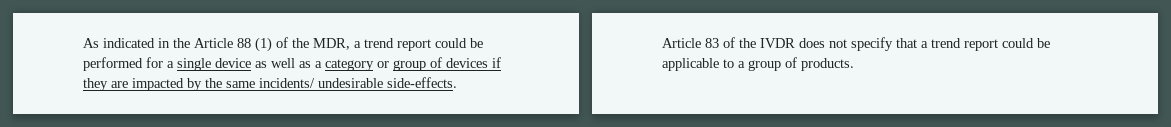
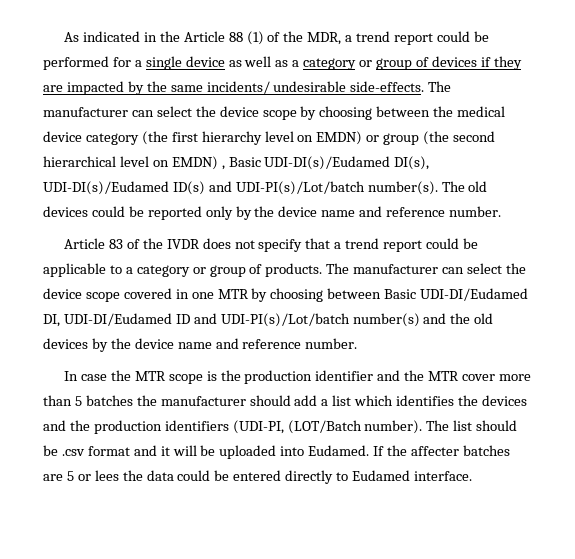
+ The manufacturer can select the device scope by choosing between the medical device category (the first hierarchy level on EMDN) or group (the second hierarchical level on EMDN) , Basic UDI-DI(s)/Eudamed DI(s), UDI-DI(s)/Eudamed ID(s) and UDI-PI(s)/Lot/batch number(s). The old devices could be reported only by the device name and reference number.
- Article 83 of the IVDR does not specify that a trend report could be applicable to a group of products.
+ Article 83 of the IVDR does not specify that a trend report could be applicable to a category or group of products.
+ The manufacturer can select the device scope covered in one MTR by choosing between Basic UDI-DI/Eudamed DI, UDI-DI/Eudamed ID and UDI-PI(s)/Lot/batch number(s) and the old devices by the device name and reference number.
+ In case the MTR scope is the production identifier and the MTR cover more than 5 batches the manufacturer should add a list which identifies the devices and the production identifiers (UDI-PI, (LOT/Batch number). The list should be .csv format and it will be uploaded into Eudamed. If the affecter batches are 5 or lees the data could be entered directly to Eudamed interface.

